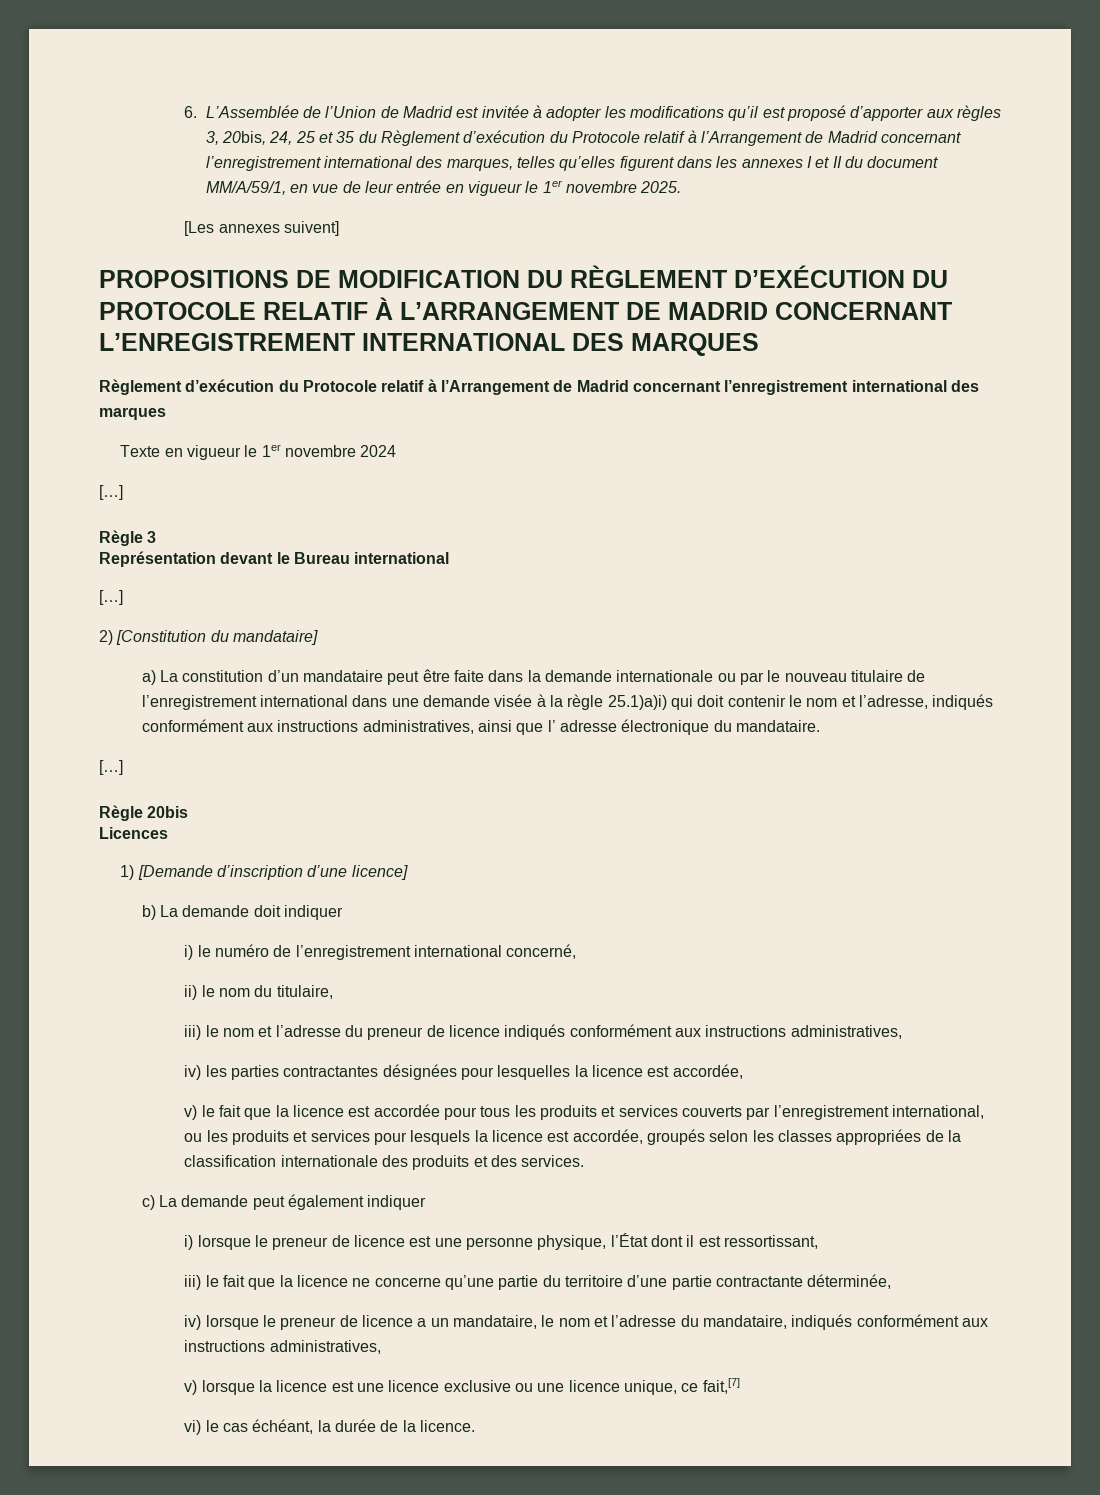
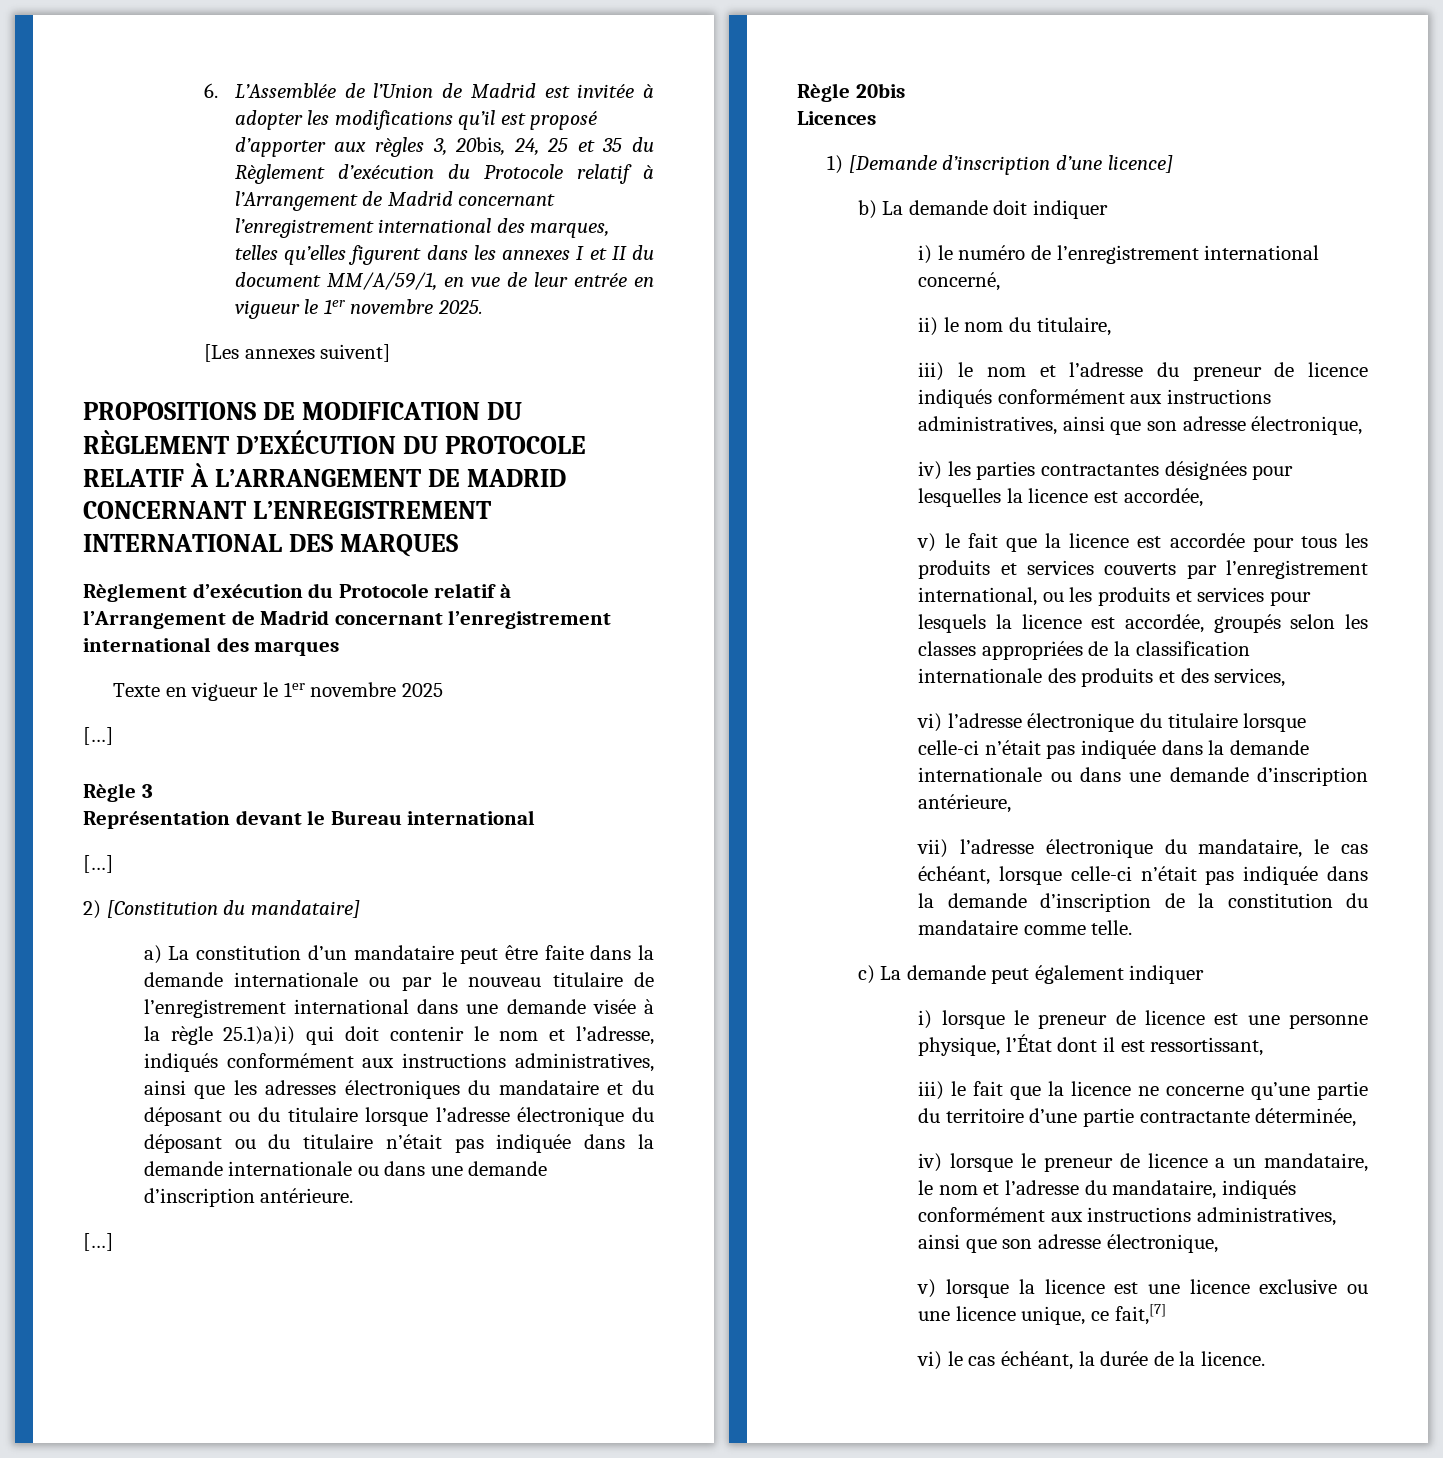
- Texte en vigueur le 1er novembre 2024
+ Texte en vigueur le 1er novembre 2025
- a) La constitution d’un mandataire peut être faite dans la demande internationale ou par le nouveau titulaire de l’enregistrement international dans une demande visée à la règle 25.1)a)i) qui doit contenir le nom et l’adresse, indiqués conformément aux instructions administratives, ainsi que l’ adresse électronique du mandataire.
+ a) La constitution d’un mandataire peut être faite dans la demande internationale ou par le nouveau titulaire de l’enregistrement international dans une demande visée à la règle 25.1)a)i) qui doit contenir le nom et l’adresse, indiqués conformément aux instructions administratives, ainsi que les adresses électroniques du mandataire et du déposant ou du titulaire lorsque l’adresse électronique du déposant ou du titulaire n’était pas indiquée dans la demande internationale ou dans une demande d’inscription antérieure.
- iii) le nom et l’adresse du preneur de licence indiqués conformément aux instructions administratives,
+ iii) le nom et l’adresse du preneur de licence indiqués conformément aux instructions administratives, ainsi que son adresse électronique,
- v) le fait que la licence est accordée pour tous les produits et services couverts par l’enregistrement international, ou les produits et services pour lesquels la licence est accordée, groupés selon les classes appropriées de la classification internationale des produits et des services.
+ v) le fait que la licence est accordée pour tous les produits et services couverts par l’enregistrement international, ou les produits et services pour lesquels la licence est accordée, groupés selon les classes appropriées de la classification internationale des produits et des services,
+ vi) l’adresse électronique du titulaire lorsque celle-ci n’était pas indiquée dans la demande internationale ou dans une demande d’inscription antérieure,
+ vii) l’adresse électronique du mandataire, le cas échéant, lorsque celle-ci n’était pas indiquée dans la demande d’inscription de la constitution du mandataire comme telle.
- iv) lorsque le preneur de licence a un mandataire, le nom et l’adresse du mandataire, indiqués conformément aux instructions administratives,
+ iv) lorsque le preneur de licence a un mandataire, le nom et l’adresse du mandataire, indiqués conformément aux instructions administratives, ainsi que son adresse électronique,

